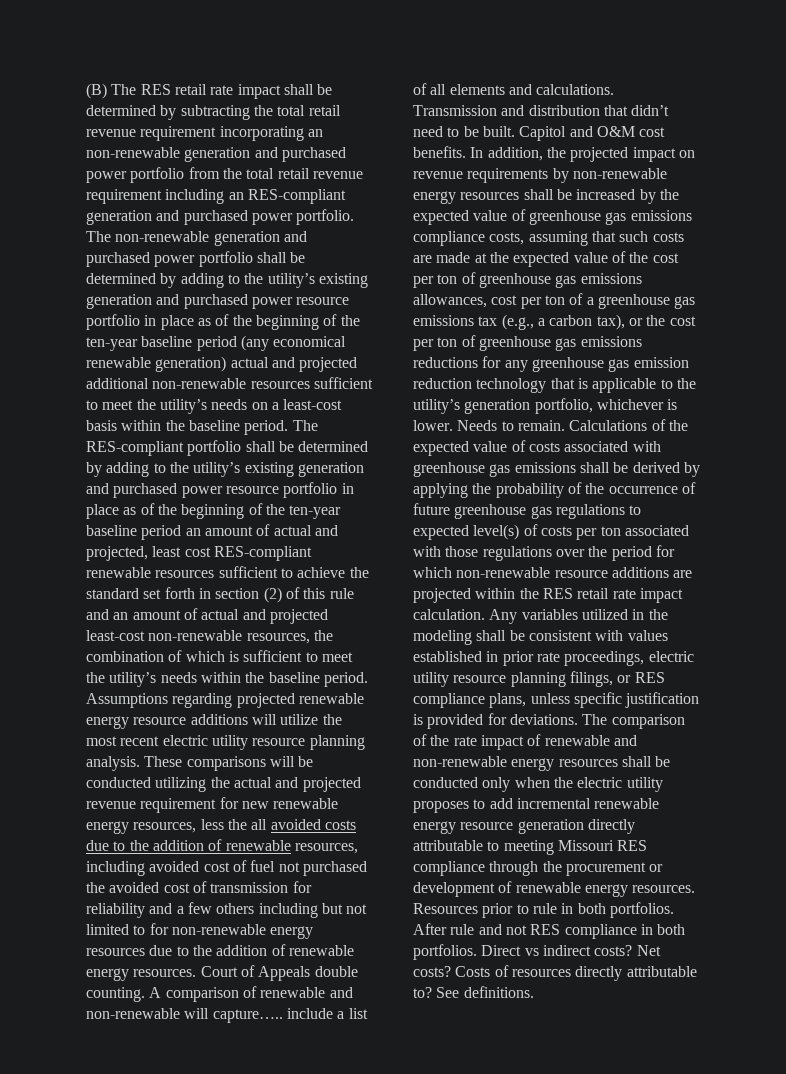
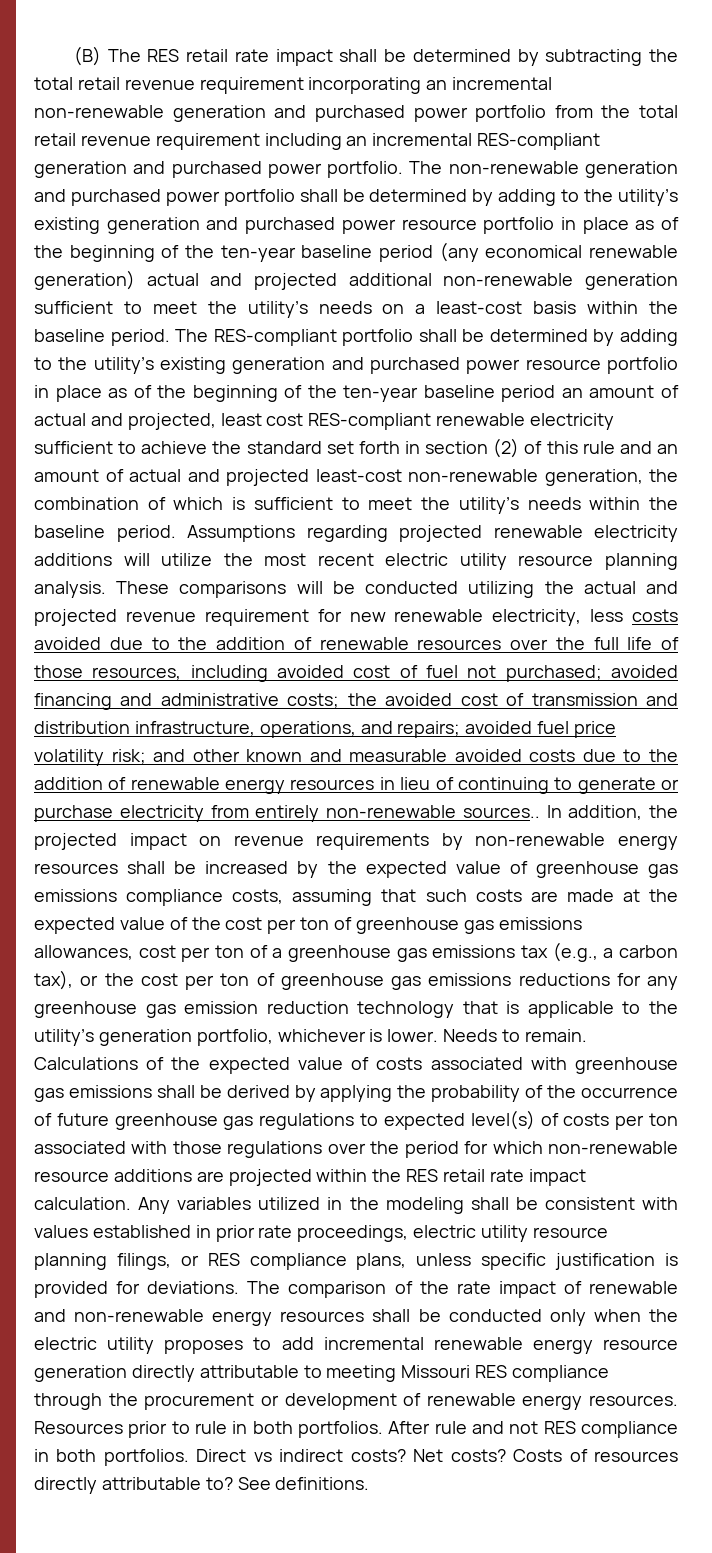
- (B) The RES retail rate impact shall be determined by subtracting the total retail revenue requirement incorporating an non-renewable generation and purchased power portfolio from the total retail revenue requirement including an RES-compliant generation and purchased power portfolio.
+ (B) The RES retail rate impact shall be determined by subtracting the total retail revenue requirement incorporating an incremental non-renewable generation and purchased power portfolio from the total retail revenue requirement including an incremental RES-compliant generation and purchased power portfolio.
- The non-renewable generation and purchased power portfolio shall be determined by adding to the utility’s existing generation and purchased power resource portfolio in place as of the beginning of the ten-year baseline period (any economical renewable generation) actual and projected additional non-renewable resources sufficient to meet the utility’s needs on a least-cost basis within the baseline period.
+ The non-renewable generation and purchased power portfolio shall be determined by adding to the utility’s existing generation and purchased power resource portfolio in place as of the beginning of the ten-year baseline period (any economical renewable generation) actual and projected additional non-renewable generation sufficient to meet the utility’s needs on a least-cost basis within the baseline period.
- The RES-compliant portfolio shall be determined by adding to the utility’s existing generation and purchased power resource portfolio in place as of the beginning of the ten-year baseline period an amount of actual and projected, least cost RES-compliant renewable resources sufficient to achieve the standard set forth in section (2) of this rule and an amount of actual and projected least-cost non-renewable resources, the combination of which is sufficient to meet the utility’s needs within the baseline period.
+ The RES-compliant portfolio shall be determined by adding to the utility’s existing generation and purchased power resource portfolio in place as of the beginning of the ten-year baseline period an amount of actual and projected, least cost RES-compliant renewable electricity sufficient to achieve the standard set forth in section (2) of this rule and an amount of actual and projected least-cost non-renewable generation, the combination of which is sufficient to meet the utility’s needs within the baseline period.
- Assumptions regarding projected renewable energy resource additions will utilize the most recent electric utility resource planning analysis.
+ Assumptions regarding projected renewable electricity additions will utilize the most recent electric utility resource planning analysis.
- These comparisons will be conducted utilizing the actual and projected revenue requirement for new renewable energy resources, less the all avoided costs due to the addition of renewable resources, including avoided cost of fuel not purchased the avoided cost of transmission for reliability and a few others including but not limited to for non-renewable energy resources due to the addition of renewable energy resources. Court of Appeals double counting. A comparison of renewable and non-renewable will capture….. include a list of all elements and calculations. Transmission and distribution that didn’t need to be built. Capitol and O&M cost benefits.
+ These comparisons will be conducted utilizing the actual and projected revenue requirement for new renewable electricity, less costs avoided due to the addition of renewable resources over the full life of those resources, including avoided cost of fuel not purchased; avoided financing and administrative costs; the avoided cost of transmission and distribution infrastructure, operations, and repairs; avoided fuel price volatility risk; and other known and measurable avoided costs due to the addition of renewable energy resources in lieu of continuing to generate or purchase electricity from entirely non-renewable sources..

